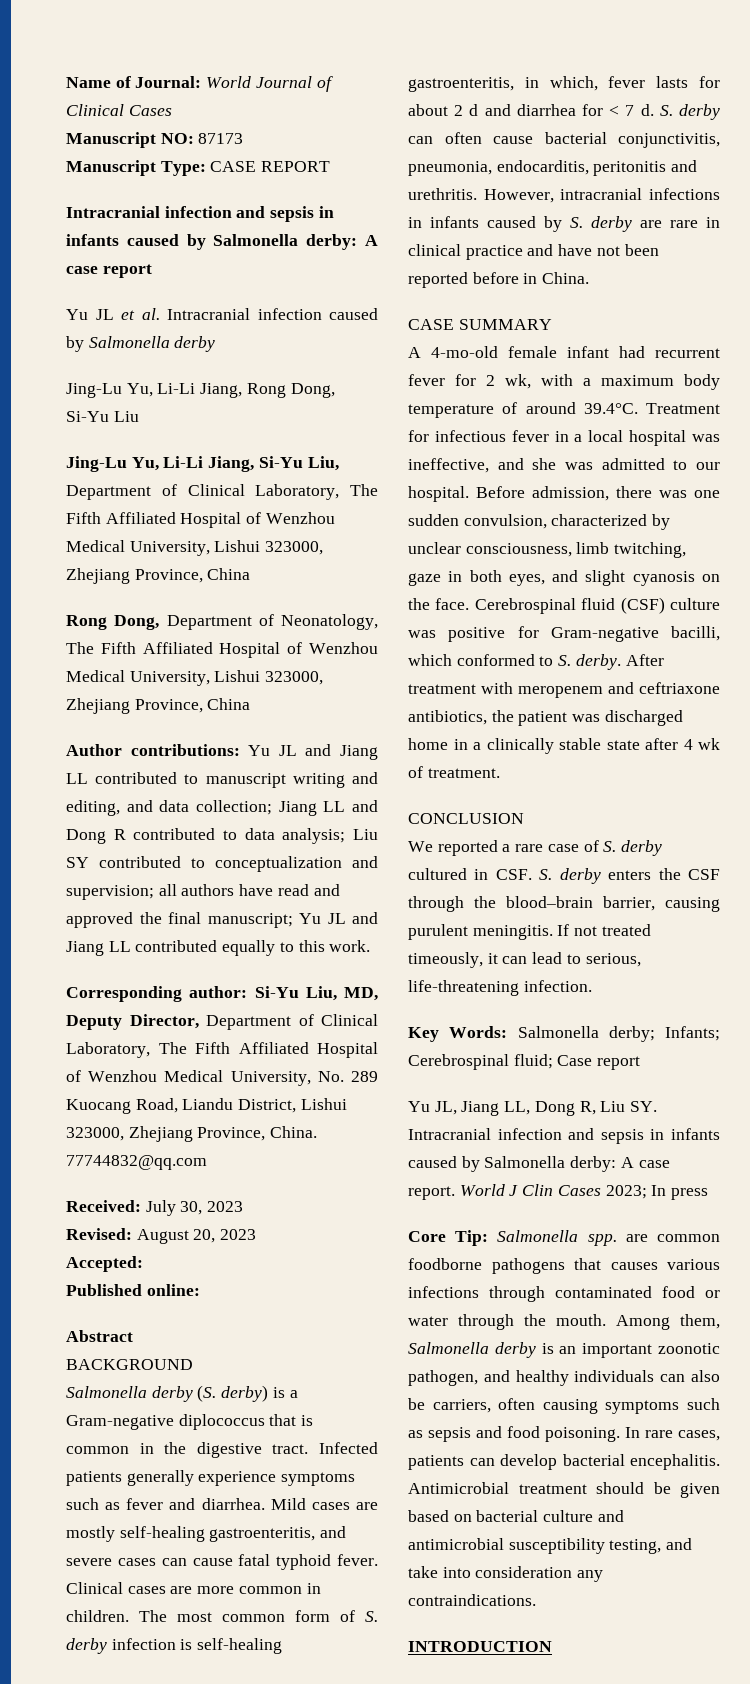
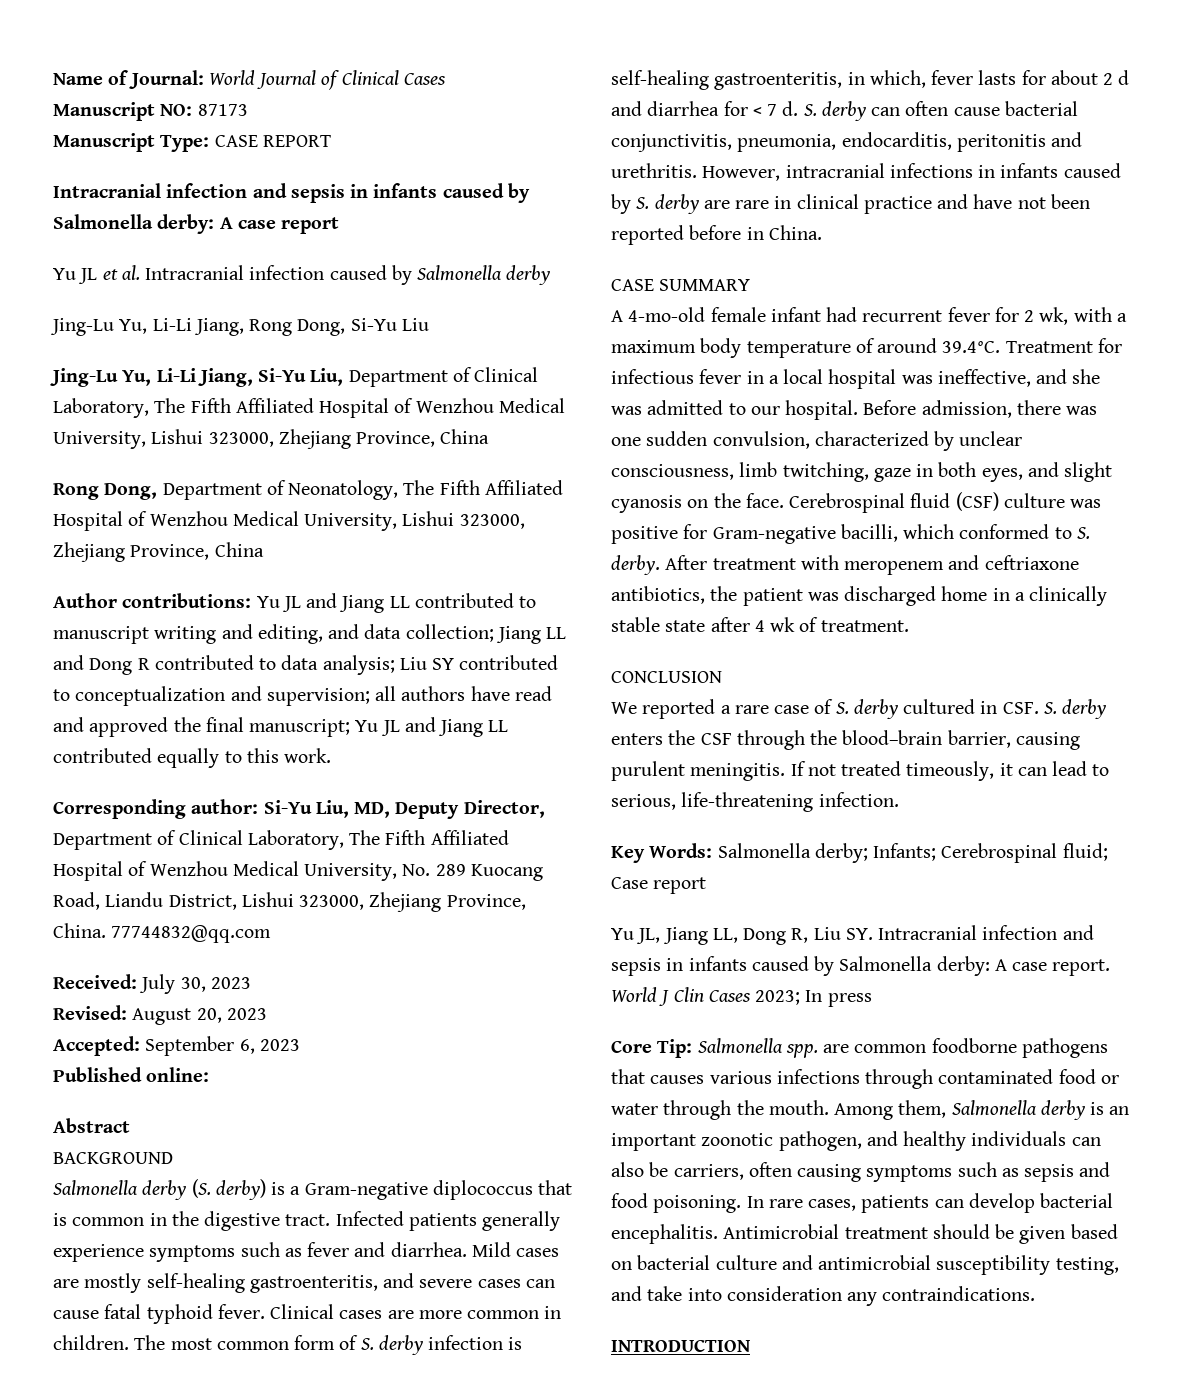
- Accepted:
+ Accepted: September 6, 2023

